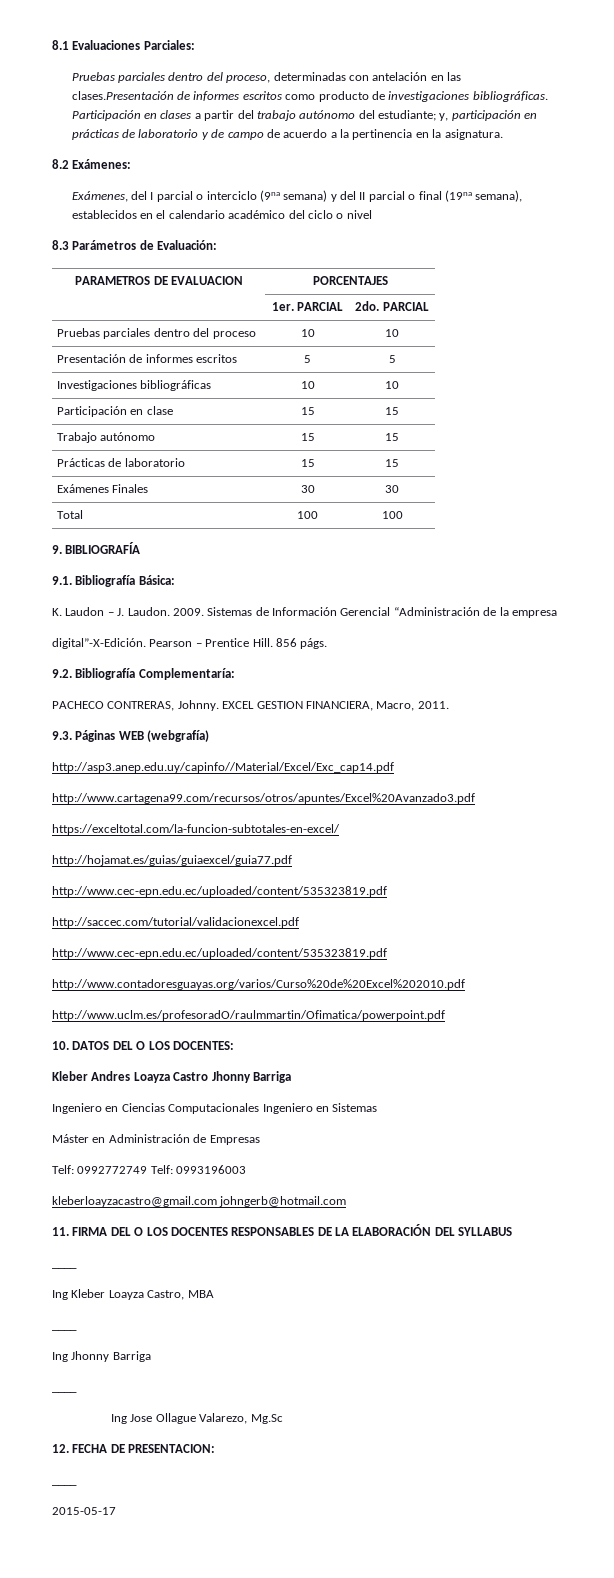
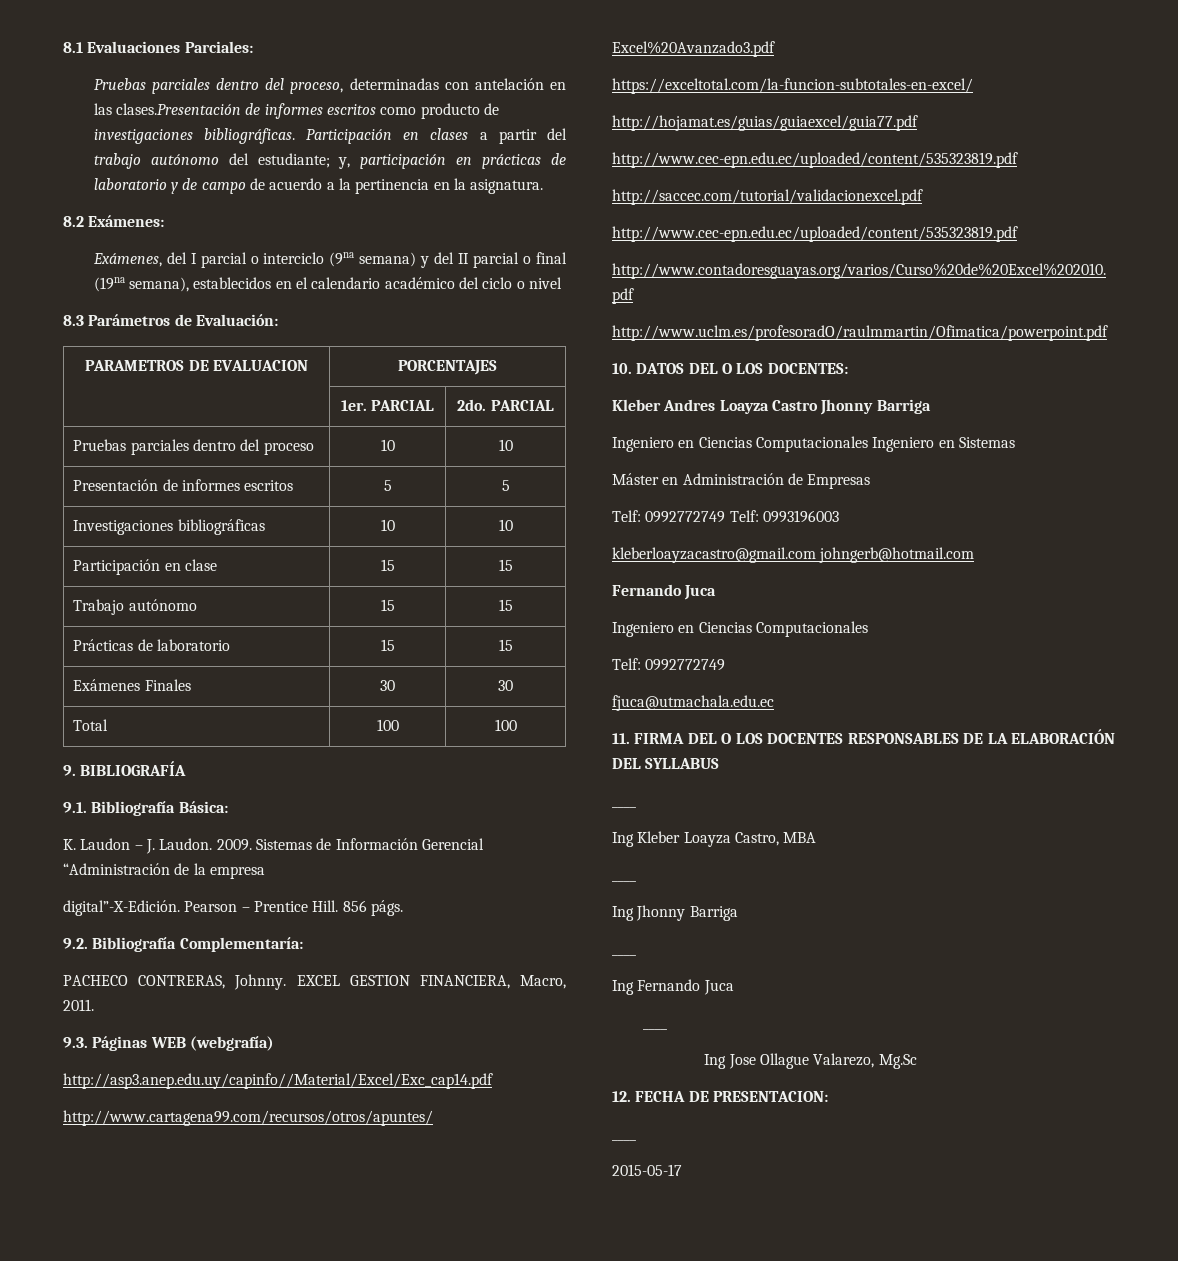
  kleberloayzacastro@gmail.com johngerb@hotmail.com
+ Fernando Juca
+ Ingeniero en Ciencias Computacionales
+ Telf: 0992772749
+ fjuca@utmachala.edu.ec
+ Ing Fernando Juca
+ ____

